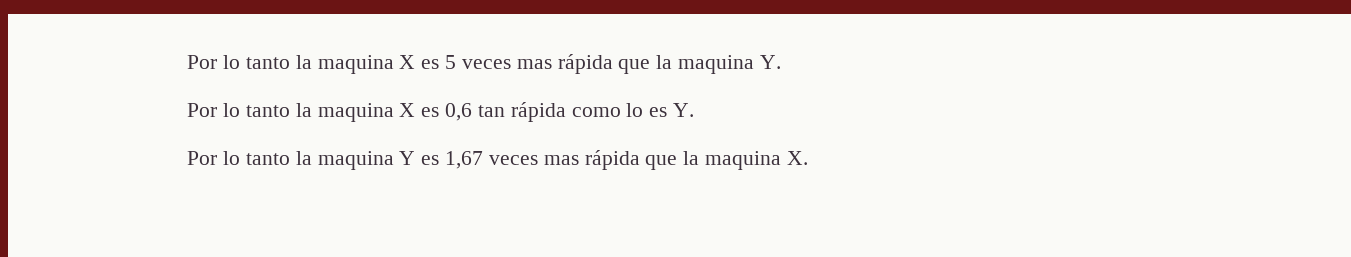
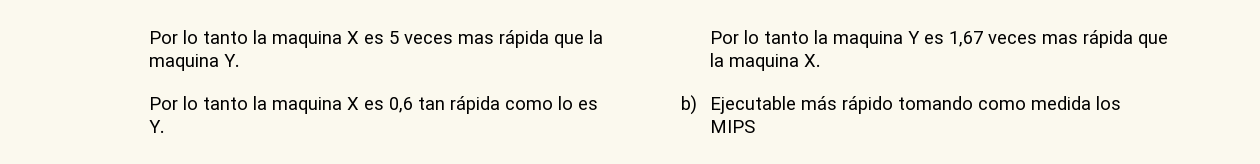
+ b) Ejecutable más rápido tomando como medida los MIPS

